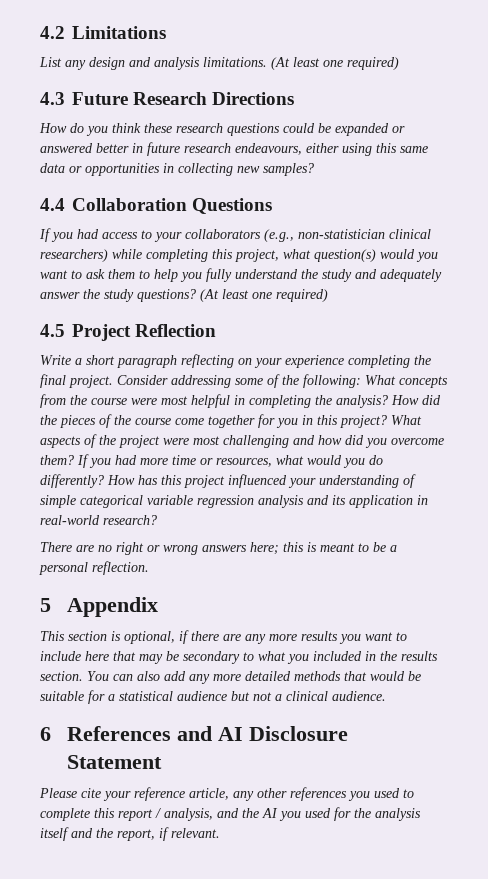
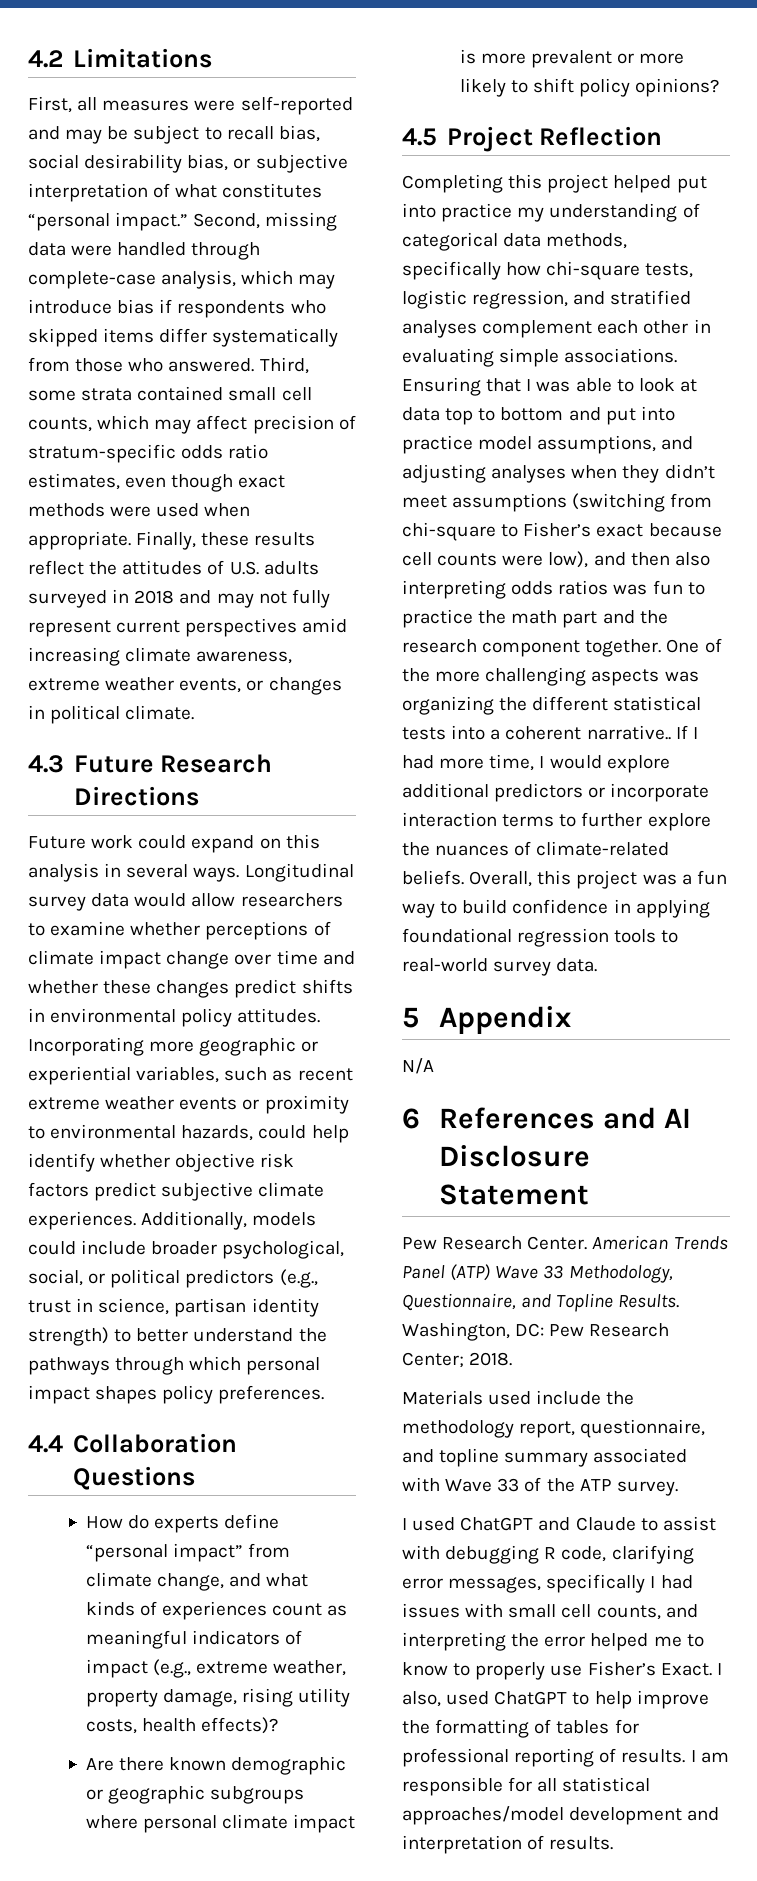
- List any design and analysis limitations. (At least one required)
+ First, all measures were self-reported and may be subject to recall bias, social desirability bias, or subjective interpretation of what constitutes “personal impact.” Second, missing data were handled through complete-case analysis, which may introduce bias if respondents who skipped items differ systematically from those who answered. Third, some strata contained small cell counts, which may affect precision of stratum-specific odds ratio estimates, even though exact methods were used when appropriate. Finally, these results reflect the attitudes of U.S. adults surveyed in 2018 and may not fully represent current perspectives amid increasing climate awareness, extreme weather events, or changes in political climate.
  4.3 Future Research Directions
- How do you think these research questions could be expanded or answered better in future research endeavours, either using this same data or opportunities in collecting new samples?
+ Future work could expand on this analysis in several ways. Longitudinal survey data would allow researchers to examine whether perceptions of climate impact change over time and whether these changes predict shifts in environmental policy attitudes. Incorporating more geographic or experiential variables, such as recent extreme weather events or proximity to environmental hazards, could help identify whether objective risk factors predict subjective climate experiences. Additionally, models could include broader psychological, social, or political predictors (e.g., trust in science, partisan identity strength) to better understand the pathways through which personal impact shapes policy preferences.
  4.4 Collaboration Questions
- If you had access to your collaborators (e.g., non-statistician clinical researchers) while completing this project, what question(s) would you want to ask them to help you fully understand the study and adequately answer the study questions? (At least one required)
+ How do experts define “personal impact” from climate change, and what kinds of experiences count as meaningful indicators of impact (e.g., extreme weather, property damage, rising utility costs, health effects)?
+ Are there known demographic or geographic subgroups where personal climate impact is more prevalent or more likely to shift policy opinions?
  4.5 Project Reflection
- Write a short paragraph reflecting on your experience completing the final project. Consider addressing some of the following: What concepts from the course were most helpful in completing the analysis? How did the pieces of the course come together for you in this project? What aspects of the project were most challenging and how did you overcome them? If you had more time or resources, what would you do differently? How has this project influenced your understanding of simple categorical variable regression analysis and its application in real-world research?
- There are no right or wrong answers here; this is meant to be a personal reflection.
+ Completing this project helped put into practice my understanding of categorical data methods, specifically how chi-square tests, logistic regression, and stratified analyses complement each other in evaluating simple associations. Ensuring that I was able to look at data top to bottom and put into practice model assumptions, and adjusting analyses when they didn’t meet assumptions (switching from chi-square to Fisher’s exact because cell counts were low), and then also interpreting odds ratios was fun to practice the math part and the research component together. One of the more challenging aspects was organizing the different statistical tests into a coherent narrative.. If I had more time, I would explore additional predictors or incorporate interaction terms to further explore the nuances of climate-related beliefs. Overall, this project was a fun way to build confidence in applying foundational regression tools to real-world survey data.
  5 Appendix
- This section is optional, if there are any more results you want to include here that may be secondary to what you included in the results section. You can also add any more detailed methods that would be suitable for a statistical audience but not a clinical audience.
+ N/A
- Please cite your reference article, any other references you used to complete this report / analysis, and the AI you used for the analysis itself and the report, if relevant.
+ Pew Research Center. American Trends Panel (ATP) Wave 33 Methodology, Questionnaire, and Topline Results. Washington, DC: Pew Research Center; 2018.
+ Materials used include the methodology report, questionnaire, and topline summary associated with Wave 33 of the ATP survey.
+ I used ChatGPT and Claude to assist with debugging R code, clarifying error messages, specifically I had issues with small cell counts, and interpreting the error helped me to know to properly use Fisher’s Exact. I also, used ChatGPT to help improve the formatting of tables for professional reporting of results. I am responsible for all statistical approaches/model development and interpretation of results.

